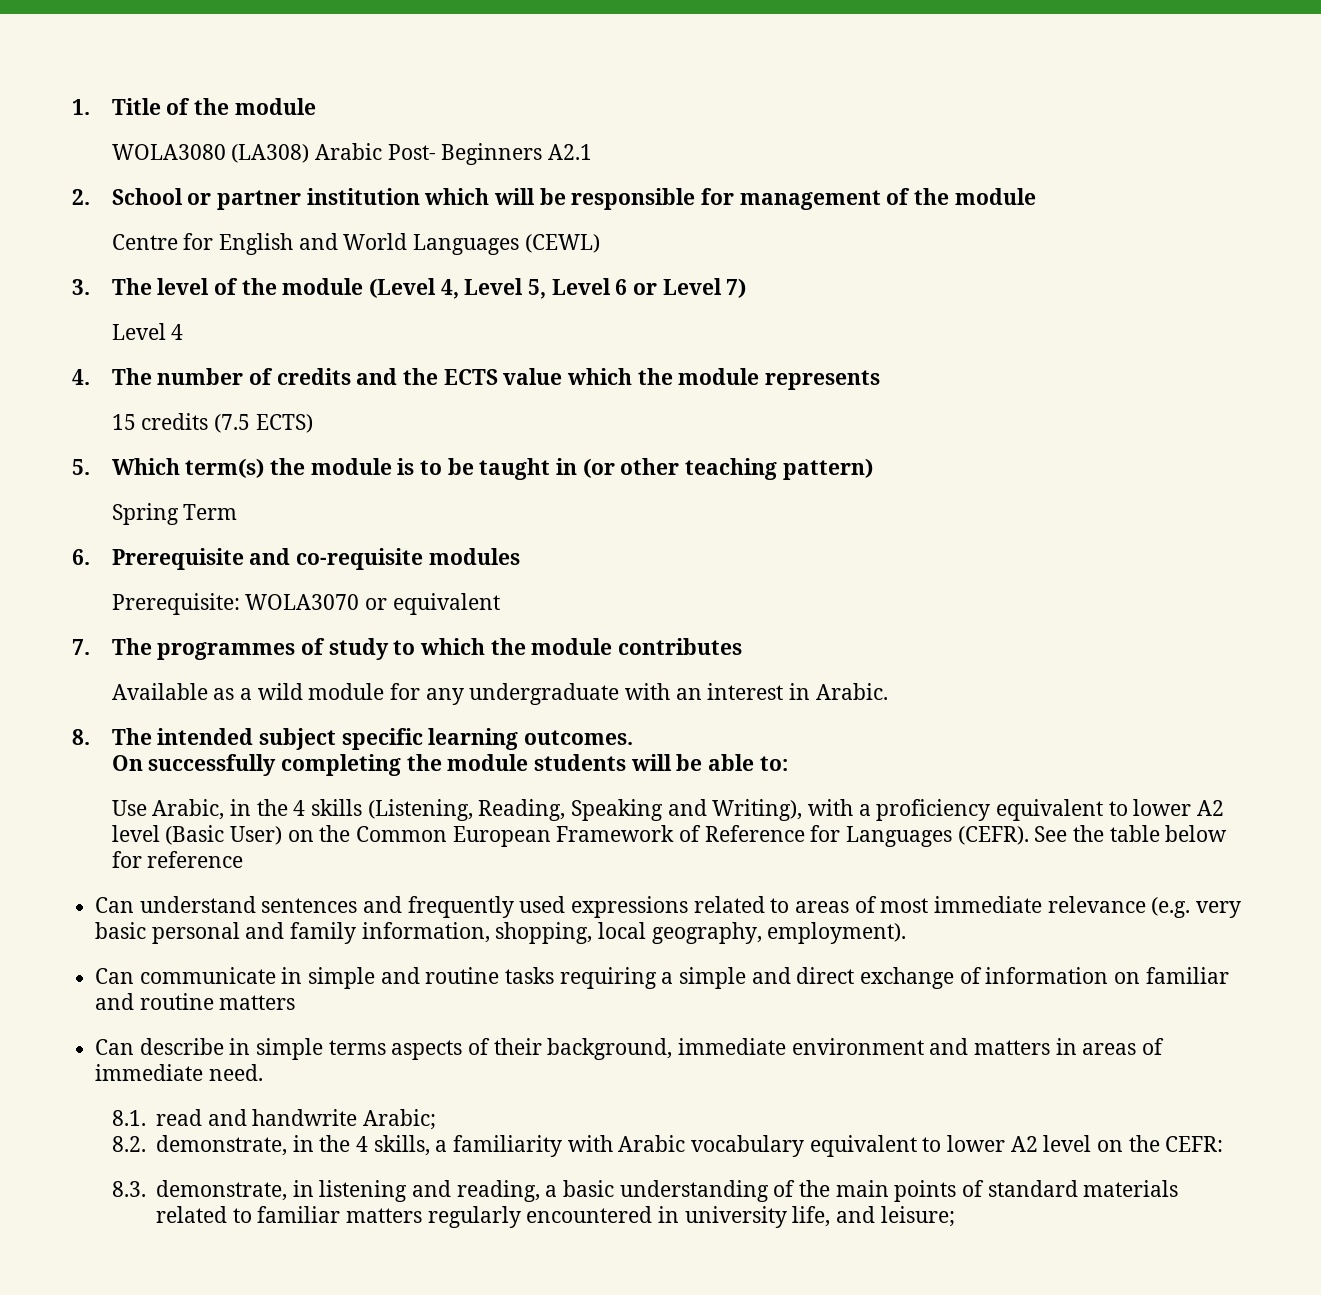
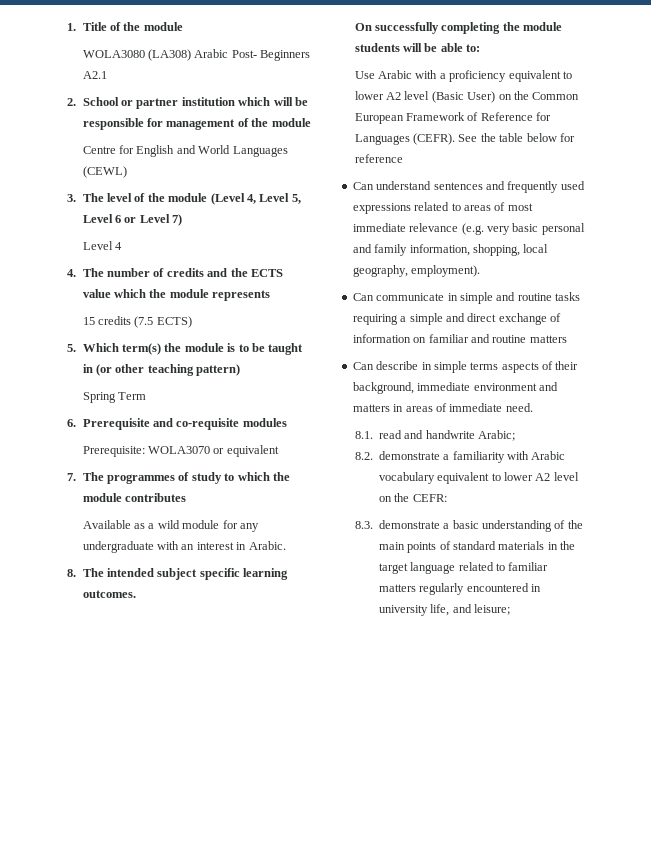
- Use Arabic, in the 4 skills (Listening, Reading, Speaking and Writing), with a proficiency equivalent to lower A2 level (Basic User) on the Common European Framework of Reference for Languages (CEFR).
+ Use Arabic with a proficiency equivalent to lower A2 level (Basic User) on the Common European Framework of Reference for Languages (CEFR).
- 8.2. demonstrate, in the 4 skills, a familiarity with Arabic vocabulary equivalent to lower A2 level on the CEFR:
+ 8.2. demonstrate a familiarity with Arabic vocabulary equivalent to lower A2 level on the CEFR:
- 8.3. demonstrate, in listening and reading, a basic understanding of the main points of standard materials related to familiar matters regularly encountered in university life, and leisure;
+ 8.3. demonstrate a basic understanding of the main points of standard materials in the target language related to familiar matters regularly encountered in university life, and leisure;

